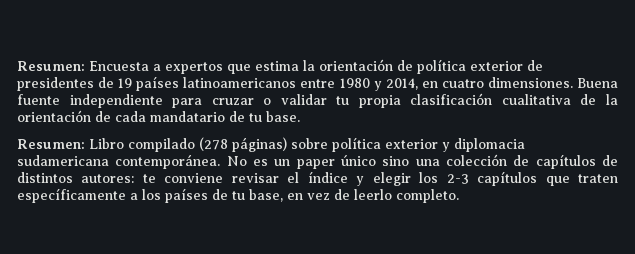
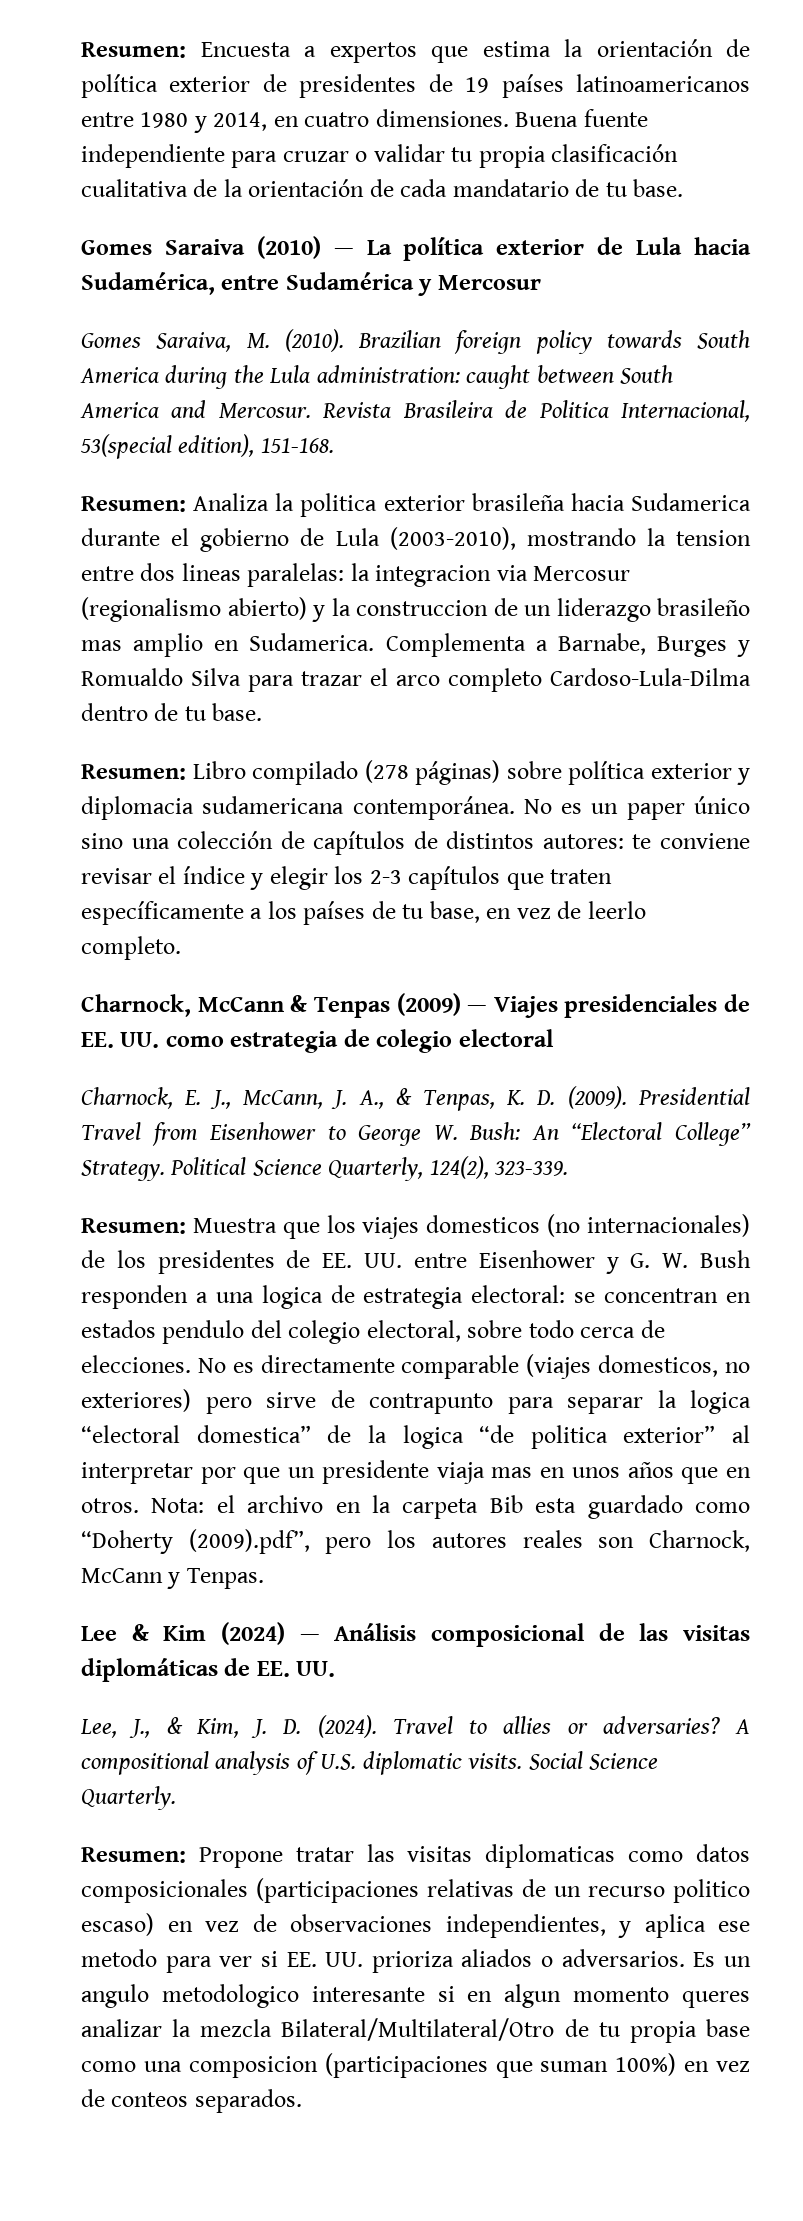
+ Gomes Saraiva (2010) — La política exterior de Lula hacia Sudamérica, entre Sudamérica y Mercosur
+ Gomes Saraiva, M. (2010). Brazilian foreign policy towards South America during the Lula administration: caught between South America and Mercosur. Revista Brasileira de Politica Internacional, 53(special edition), 151-168.
+ Resumen: Analiza la politica exterior brasileña hacia Sudamerica durante el gobierno de Lula (2003-2010), mostrando la tension entre dos lineas paralelas: la integracion via Mercosur (regionalismo abierto) y la construccion de un liderazgo brasileño mas amplio en Sudamerica. Complementa a Barnabe, Burges y Romualdo Silva para trazar el arco completo Cardoso-Lula-Dilma dentro de tu base.
+ Charnock, McCann & Tenpas (2009) — Viajes presidenciales de EE. UU. como estrategia de colegio electoral
+ Charnock, E. J., McCann, J. A., & Tenpas, K. D. (2009). Presidential Travel from Eisenhower to George W. Bush: An “Electoral College” Strategy. Political Science Quarterly, 124(2), 323-339.
+ Resumen: Muestra que los viajes domesticos (no internacionales) de los presidentes de EE. UU. entre Eisenhower y G. W. Bush responden a una logica de estrategia electoral: se concentran en estados pendulo del colegio electoral, sobre todo cerca de elecciones. No es directamente comparable (viajes domesticos, no exteriores) pero sirve de contrapunto para separar la logica “electoral domestica” de la logica “de politica exterior” al interpretar por que un presidente viaja mas en unos años que en otros. Nota: el archivo en la carpeta Bib esta guardado como “Doherty (2009).pdf”, pero los autores reales son Charnock, McCann y Tenpas.
+ Lee & Kim (2024) — Análisis composicional de las visitas diplomáticas de EE. UU.
+ Lee, J., & Kim, J. D. (2024). Travel to allies or adversaries? A compositional analysis of U.S. diplomatic visits. Social Science Quarterly.
+ Resumen: Propone tratar las visitas diplomaticas como datos composicionales (participaciones relativas de un recurso politico escaso) en vez de observaciones independientes, y aplica ese metodo para ver si EE. UU. prioriza aliados o adversarios. Es un angulo metodologico interesante si en algun momento queres analizar la mezcla Bilateral/Multilateral/Otro de tu propia base como una composicion (participaciones que suman 100%) en vez de conteos separados.

